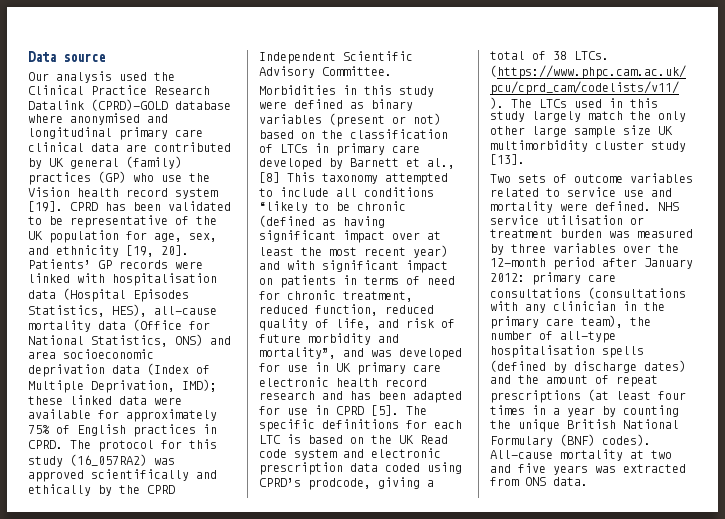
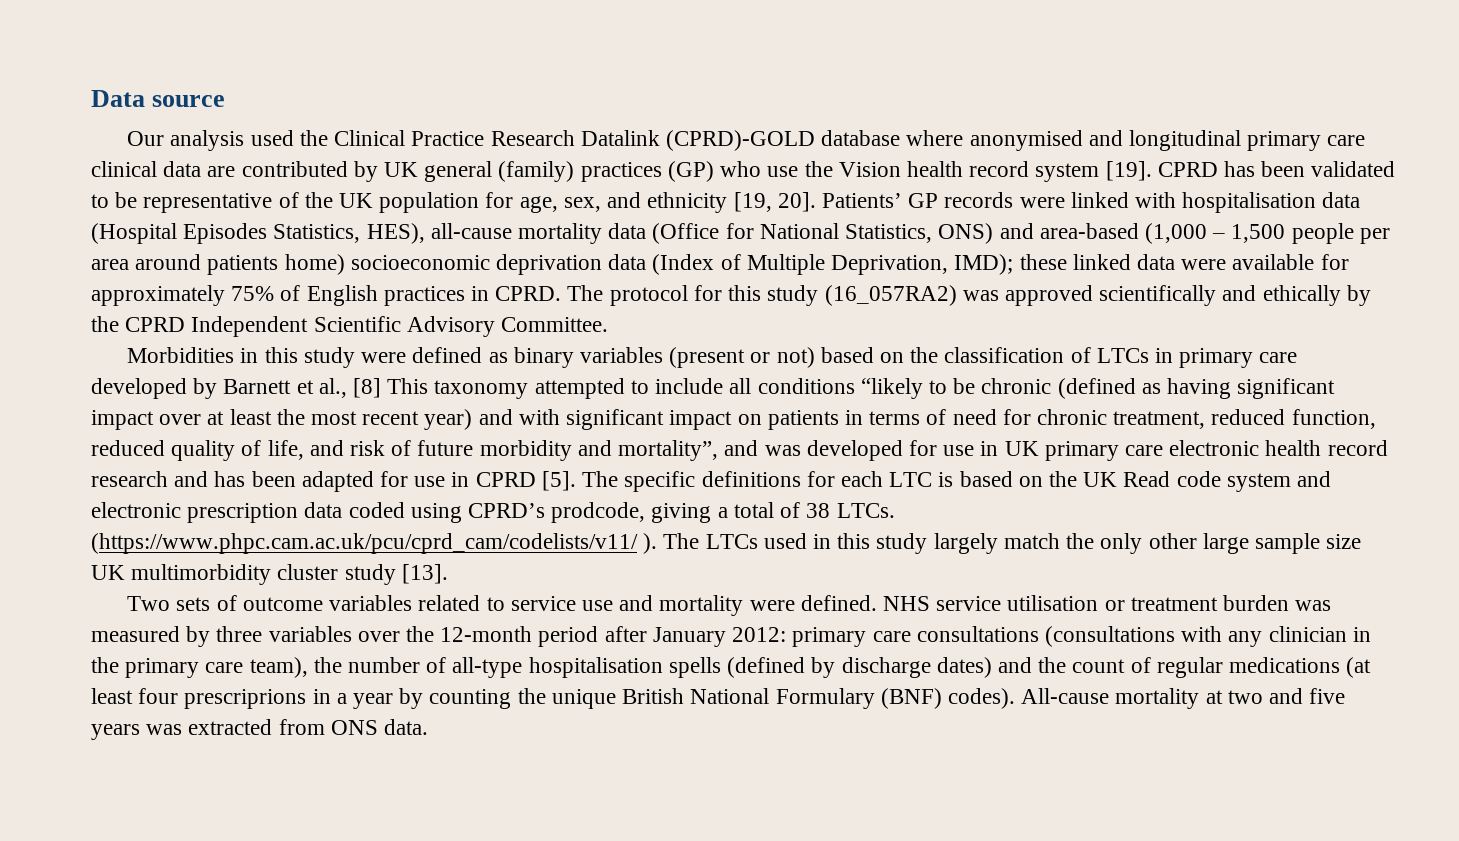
- Patients’ GP records were linked with hospitalisation data (Hospital Episodes Statistics, HES), all-cause mortality data (Office for National Statistics, ONS) and area socioeconomic deprivation data (Index of Multiple Deprivation, IMD); these linked data were available for approximately 75% of English practices in CPRD.
+ Patients’ GP records were linked with hospitalisation data (Hospital Episodes Statistics, HES), all-cause mortality data (Office for National Statistics, ONS) and area-based (1,000 – 1,500 people per area around patients home) socioeconomic deprivation data (Index of Multiple Deprivation, IMD); these linked data were available for approximately 75% of English practices in CPRD.
- NHS service utilisation or treatment burden was measured by three variables over the 12-month period after January 2012: primary care consultations (consultations with any clinician in the primary care team), the number of all-type hospitalisation spells (defined by discharge dates) and the amount of repeat prescriptions (at least four times in a year by counting the unique British National Formulary (BNF) codes).
+ NHS service utilisation or treatment burden was measured by three variables over the 12-month period after January 2012: primary care consultations (consultations with any clinician in the primary care team), the number of all-type hospitalisation spells (defined by discharge dates) and the count of regular medications (at least four prescriprions in a year by counting the unique British National Formulary (BNF) codes).

